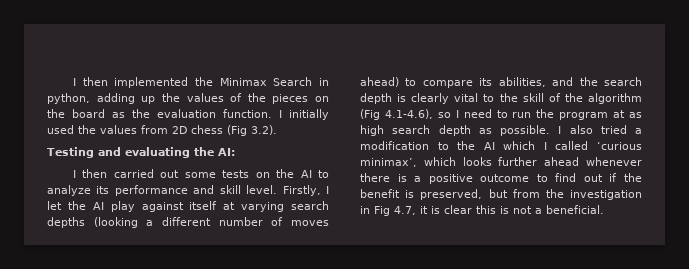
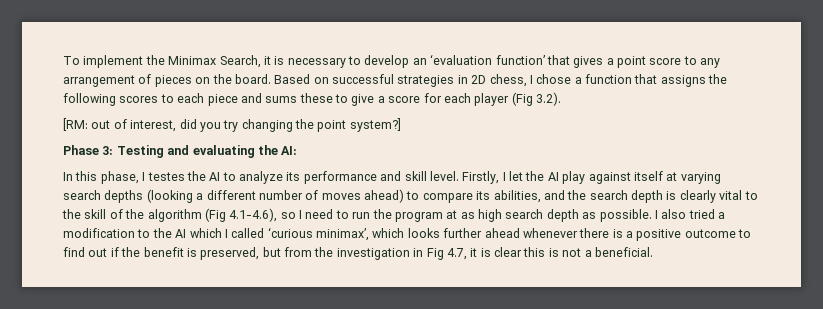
- I then implemented the Minimax Search in python, adding up the values of the pieces on the board as the evaluation function. I initially used the values from 2D chess (Fig 3.2).
- Testing and evaluating the AI:
+ To implement the Minimax Search, it is necessary to develop an ‘evaluation function’ that gives a point score to any arrangement of pieces on the board. Based on successful strategies in 2D chess, I chose a function that assigns the following scores to each piece and sums these to give a score for each player (Fig 3.2).
+ [RM: out of interest, did you try changing the point system?]
+ Phase 3: Testing and evaluating the AI:
- I then carried out some tests on the AI to analyze its performance and skill level.
+ In this phase, I testes the AI to analyze its performance and skill level.

